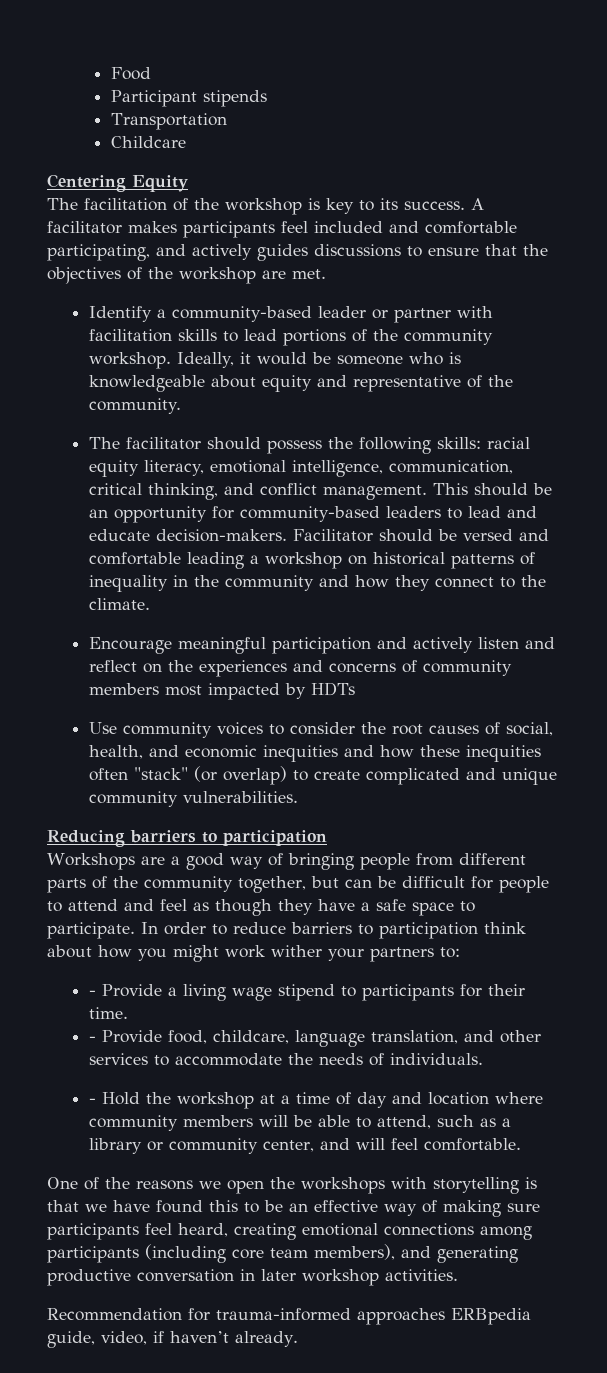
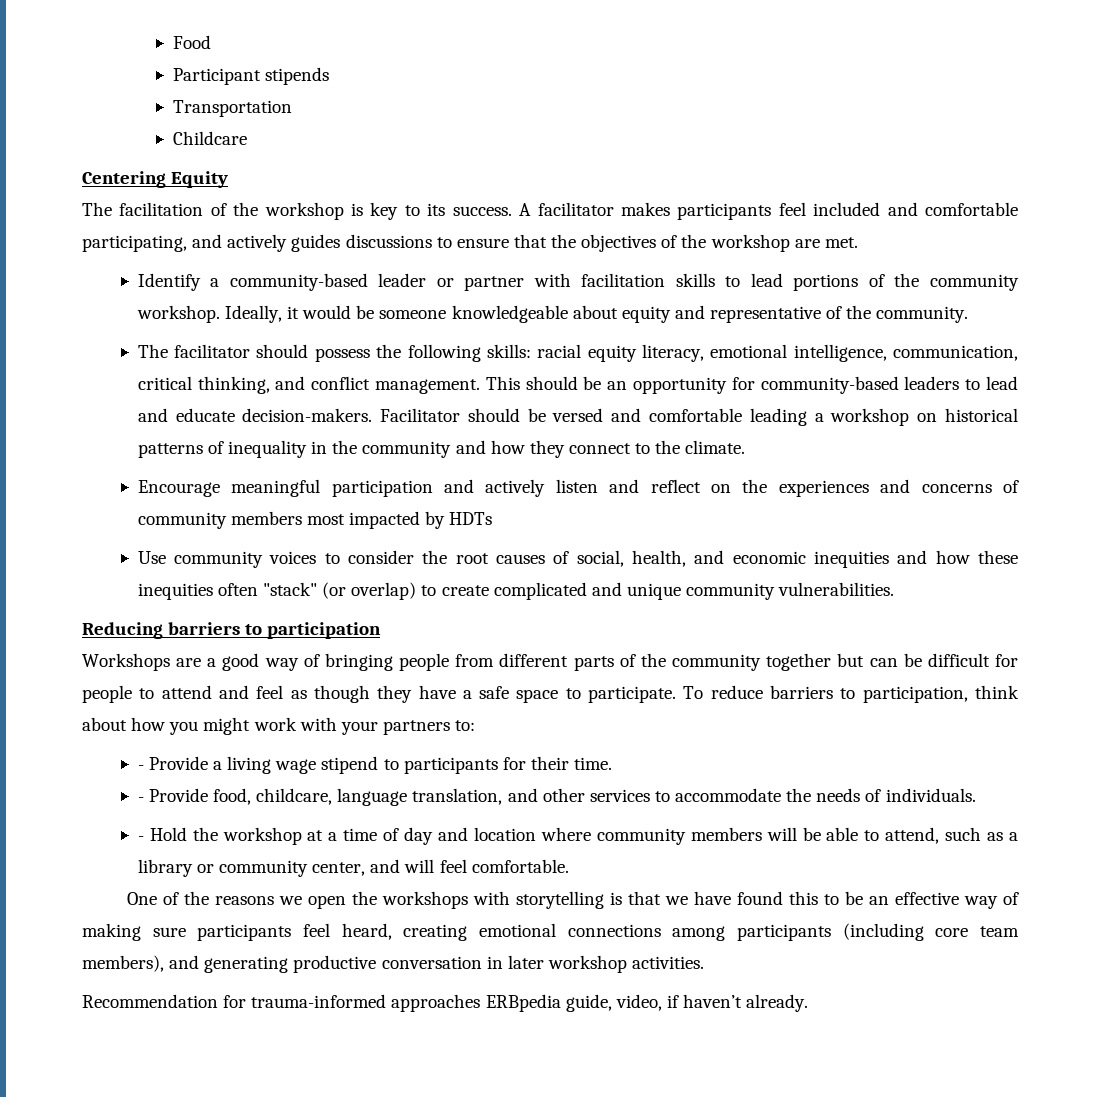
- Ideally, it would be someone who is knowledgeable about equity and representative of the community.
+ Ideally, it would be someone knowledgeable about equity and representative of the community.
- Workshops are a good way of bringing people from different parts of the community together, but can be difficult for people to attend and feel as though they have a safe space to participate.
+ Workshops are a good way of bringing people from different parts of the community together but can be difficult for people to attend and feel as though they have a safe space to participate.
- In order to reduce barriers to participation think about how you might work wither your partners to:
+ To reduce barriers to participation, think about how you might work with your partners to:

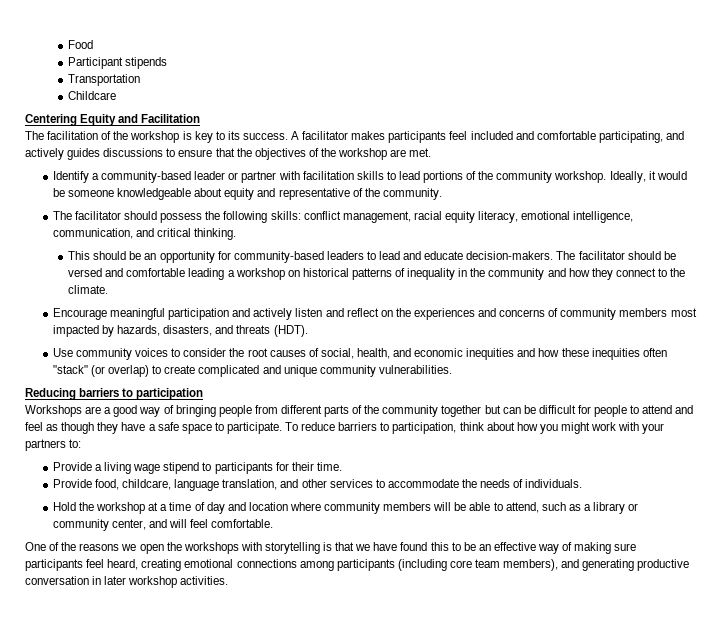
- Centering Equity
+ Centering Equity and Facilitation
- The facilitator should possess the following skills: racial equity literacy, emotional intelligence, communication, critical thinking, and conflict management. This should be an opportunity for community-based leaders to lead and educate decision-makers.
+ The facilitator should possess the following skills: conflict management, racial equity literacy, emotional intelligence, communication, and critical thinking.
+ This should be an opportunity for community-based leaders to lead and educate decision-makers.
- Facilitator should be versed and comfortable leading a workshop on historical patterns of inequality in the community and how they connect to the climate.
+ The facilitator should be versed and comfortable leading a workshop on historical patterns of inequality in the community and how they connect to the climate.
- Encourage meaningful participation and actively listen and reflect on the experiences and concerns of community members most impacted by HDTs
+ Encourage meaningful participation and actively listen and reflect on the experiences and concerns of community members most impacted by hazards, disasters, and threats (HDT).
- - Provide a living wage stipend to participants for their time.
+ Provide a living wage stipend to participants for their time.
- - Provide food, childcare, language translation, and other services to accommodate the needs of individuals.
+ Provide food, childcare, language translation, and other services to accommodate the needs of individuals.
- - Hold the workshop at a time of day and location where community members will be able to attend, such as a library or community center, and will feel comfortable.
+ Hold the workshop at a time of day and location where community members will be able to attend, such as a library or community center, and will feel comfortable.
- Recommendation for trauma-informed approaches ERBpedia guide, video, if haven’t already.

